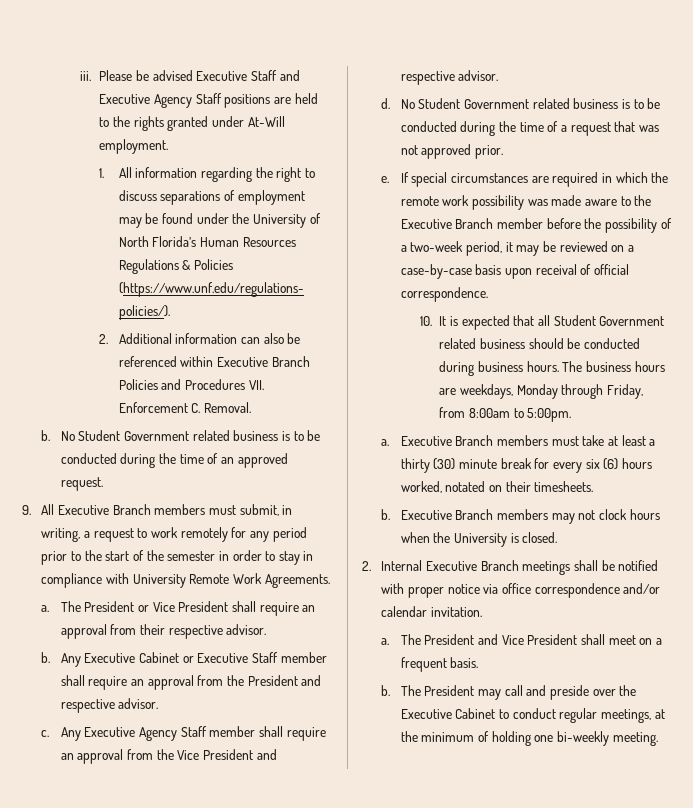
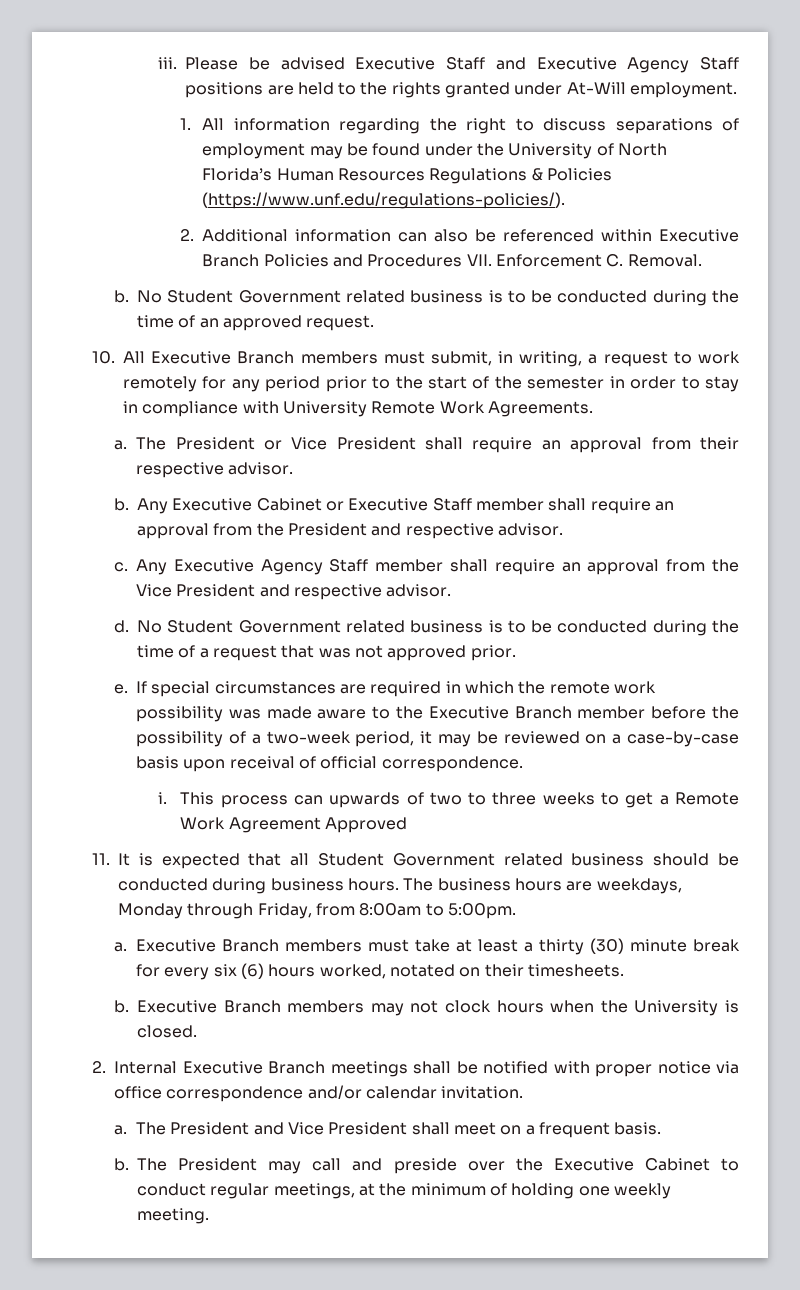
- 9. All Executive Branch members must submit, in writing, a request to work remotely for any period prior to the start of the semester in order to stay in compliance with University Remote Work Agreements.
+ 10. All Executive Branch members must submit, in writing, a request to work remotely for any period prior to the start of the semester in order to stay in compliance with University Remote Work Agreements.
- 10. It is expected that all Student Government related business should be conducted during business hours.
+ i. This process can upwards of two to three weeks to get a Remote Work Agreement Approved
+ 11. It is expected that all Student Government related business should be conducted during business hours.
- The President may call and preside over the Executive Cabinet to conduct regular meetings, at the minimum of holding one bi-weekly meeting.
+ The President may call and preside over the Executive Cabinet to conduct regular meetings, at the minimum of holding one weekly meeting.

